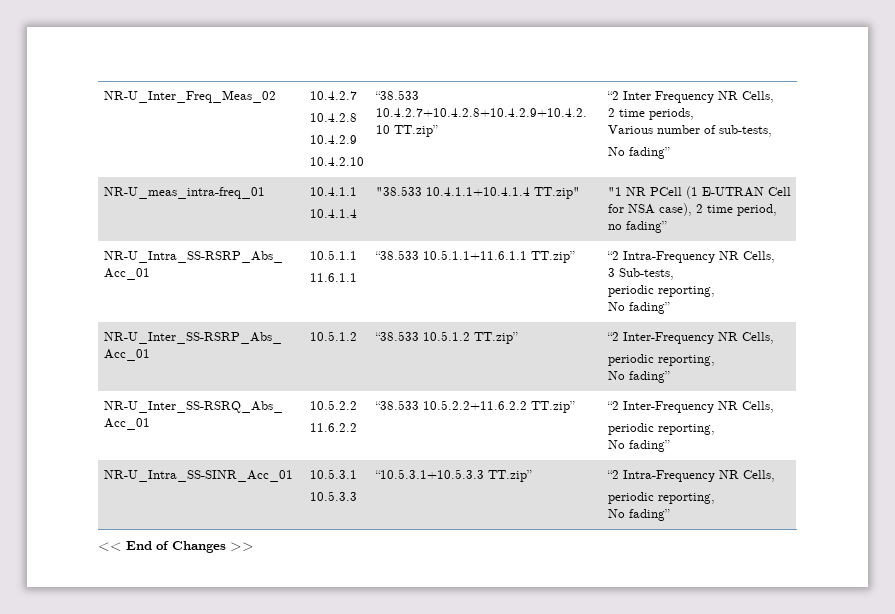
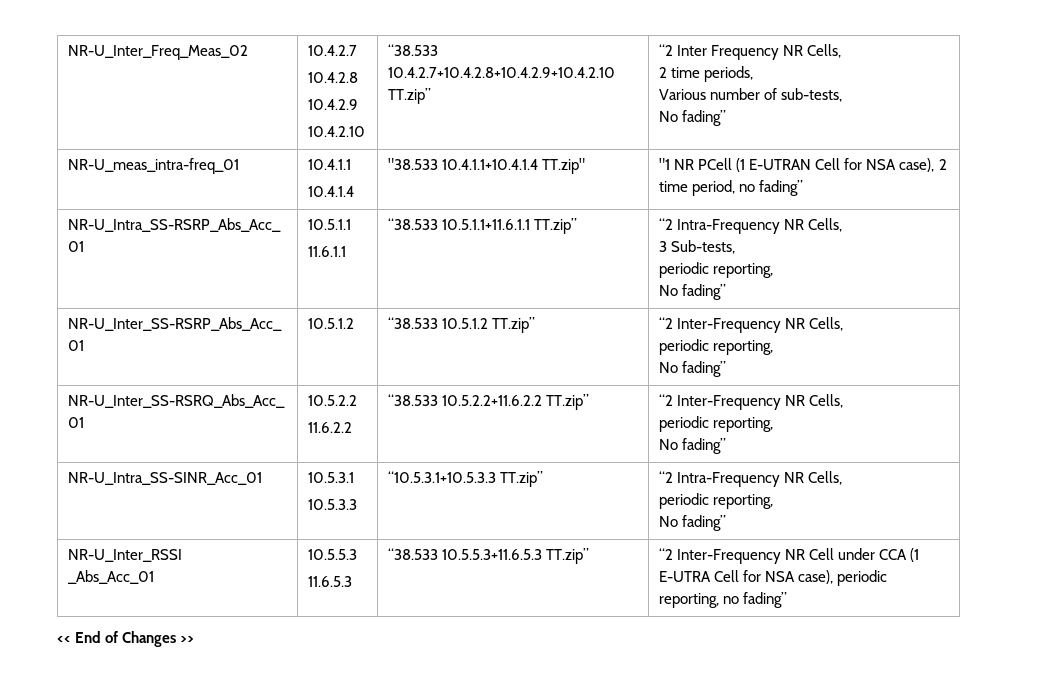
+ NR-U_Inter_RSSI
+ _Abs_Acc_01 | 10.5.5.3
+ 11.6.5.3 | “38.533 10.5.5.3+11.6.5.3 TT.zip” | “2 Inter-Frequency NR Cell under CCA (1 E-UTRA Cell for NSA case), periodic reporting, no fading”

